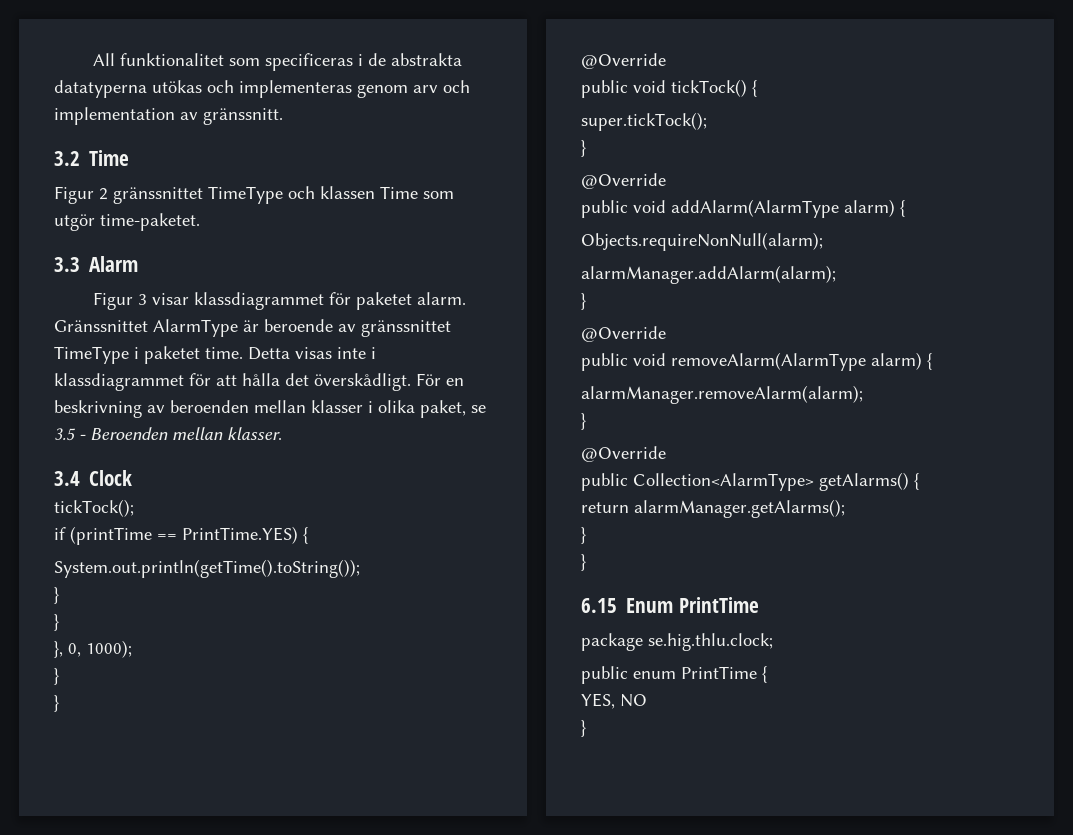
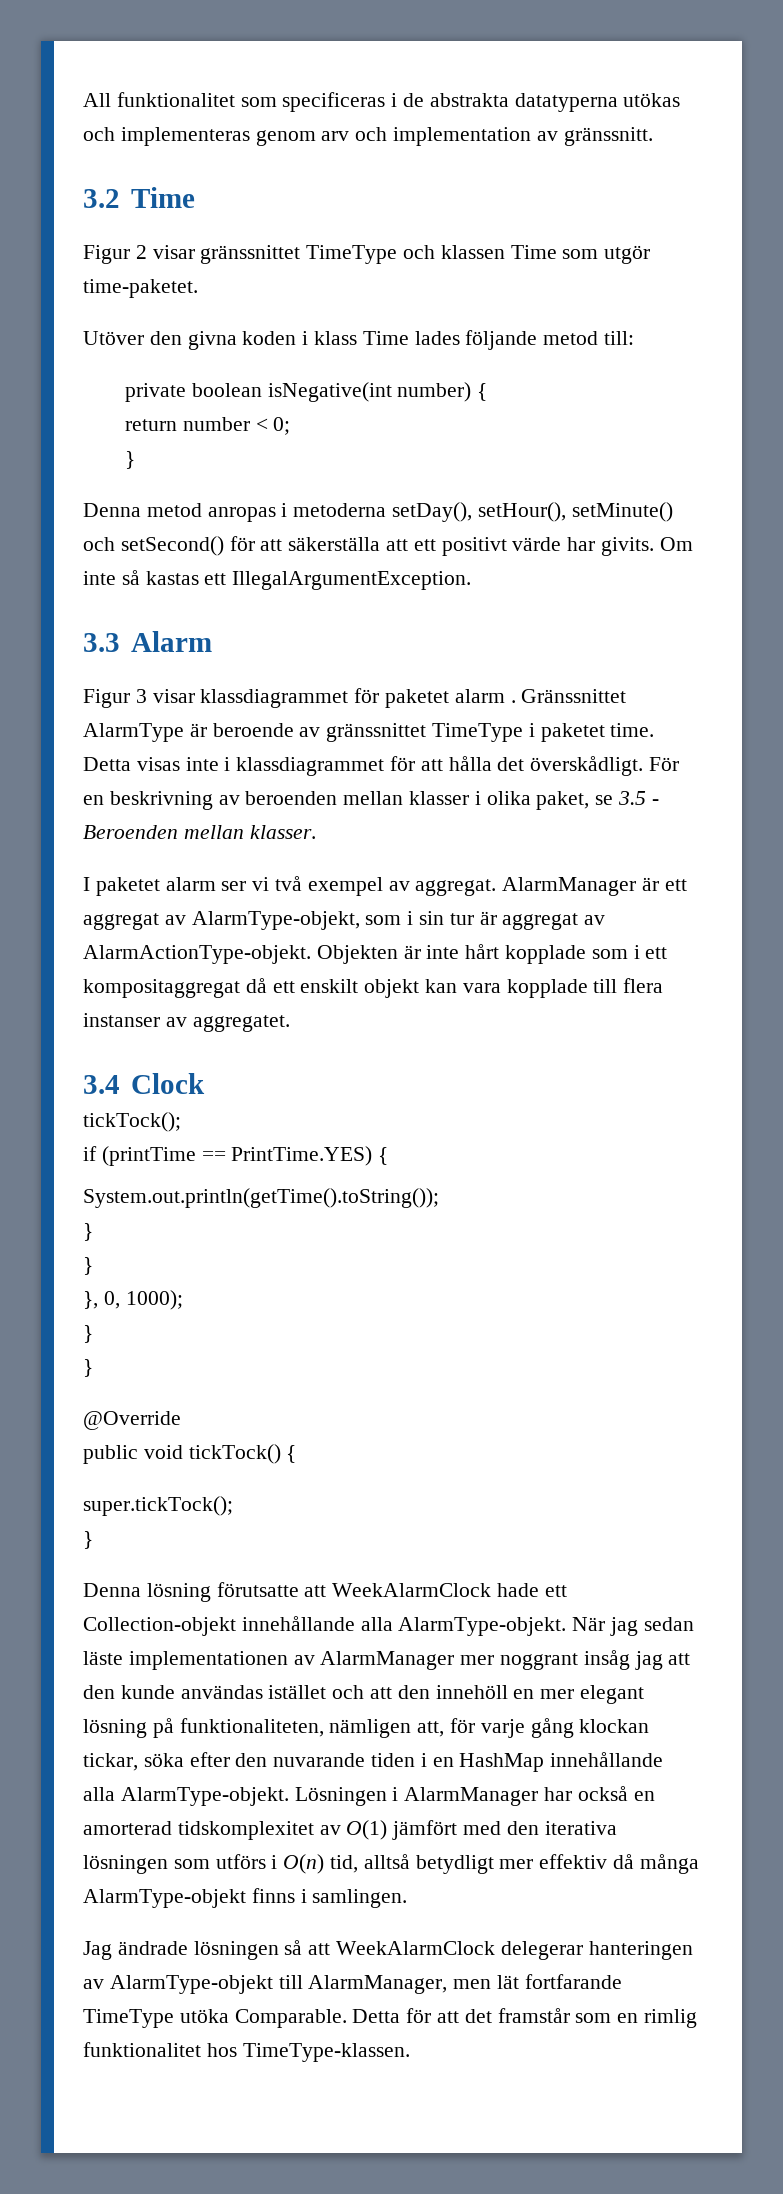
- Figur 2 gränssnittet TimeType och klassen Time som utgör time-paketet.
+ Figur 2 visar gränssnittet TimeType och klassen Time som utgör time-paketet.
+ Utöver den givna koden i klass Time lades följande metod till:
+ private boolean isNegative(int number) {
+ return number < 0;
+ }
+ Denna metod anropas i metoderna setDay(), setHour(), setMinute() och setSecond() för att säkerställa att ett positivt värde har givits. Om inte så kastas ett IllegalArgumentException.
- Figur 3 visar klassdiagrammet för paketet alarm.
+ Figur 3 visar klassdiagrammet för paketet alarm .
+ I paketet alarm ser vi två exempel av aggregat. AlarmManager är ett aggregat av AlarmType-objekt, som i sin tur är aggregat av AlarmActionType-objekt. Objekten är inte hårt kopplade som i ett kompositaggregat då ett enskilt objekt kan vara kopplade till flera instanser av aggregatet.
  super.tickTock();
  }
- @Override
- public void addAlarm(AlarmType alarm) {
- Objects.requireNonNull(alarm);
- alarmManager.addAlarm(alarm);
- }
- @Override
- public void removeAlarm(AlarmType alarm) {
- alarmManager.removeAlarm(alarm);
- }
- @Override
- public Collection<AlarmType> getAlarms() {
- return alarmManager.getAlarms();
- }
- }
- 6.15 Enum PrintTime
- package se.hig.thlu.clock;
- public enum PrintTime {
- YES, NO
- }
+ Denna lösning förutsatte att WeekAlarmClock hade ett Collection-objekt innehållande alla AlarmType-objekt. När jag sedan läste implementationen av AlarmManager mer noggrant insåg jag att den kunde användas istället och att den innehöll en mer elegant lösning på funktionaliteten, nämligen att, för varje gång klockan tickar, söka efter den nuvarande tiden i en HashMap innehållande alla AlarmType-objekt. Lösningen i AlarmManager har också en amorterad tidskomplexitet av O(1) jämfört med den iterativa lösningen som utförs i O(n) tid, alltså betydligt mer effektiv då många AlarmType-objekt finns i samlingen.
+ Jag ändrade lösningen så att WeekAlarmClock delegerar hanteringen av AlarmType-objekt till AlarmManager, men lät fortfarande TimeType utöka Comparable. Detta för att det framstår som en rimlig funktionalitet hos TimeType-klassen.

